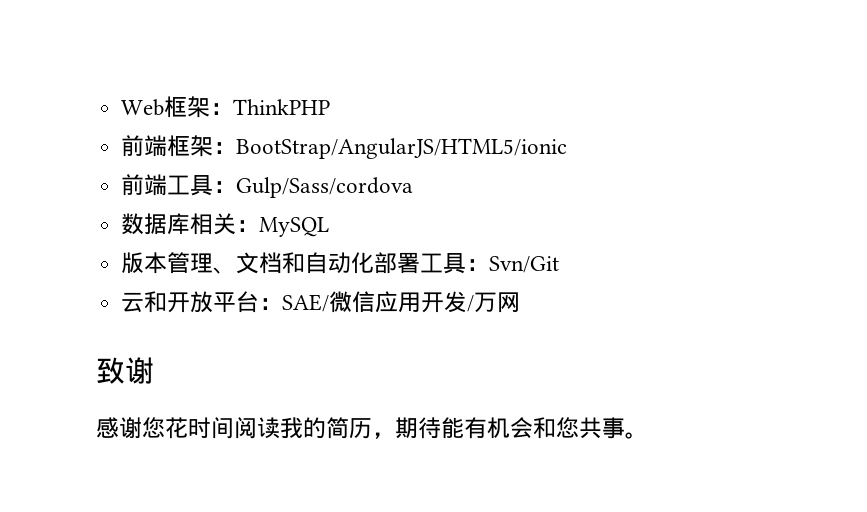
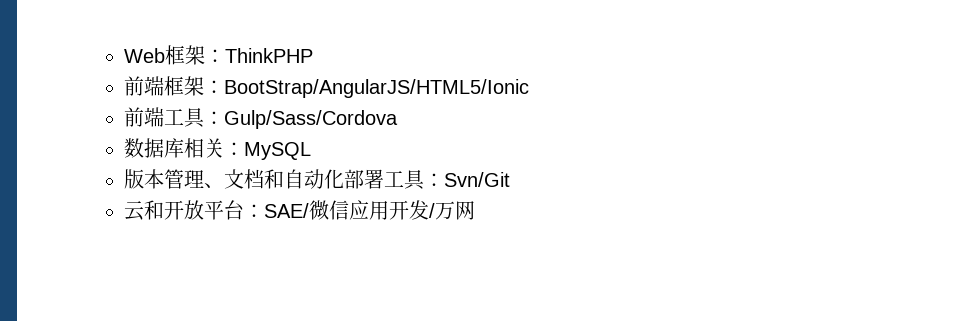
- 前端框架：BootStrap/AngularJS/HTML5/ionic
+ 前端框架：BootStrap/AngularJS/HTML5/Ionic
- 前端工具：Gulp/Sass/cordova
+ 前端工具：Gulp/Sass/Cordova
- 致谢
- 感谢您花时间阅读我的简历，期待能有机会和您共事。

